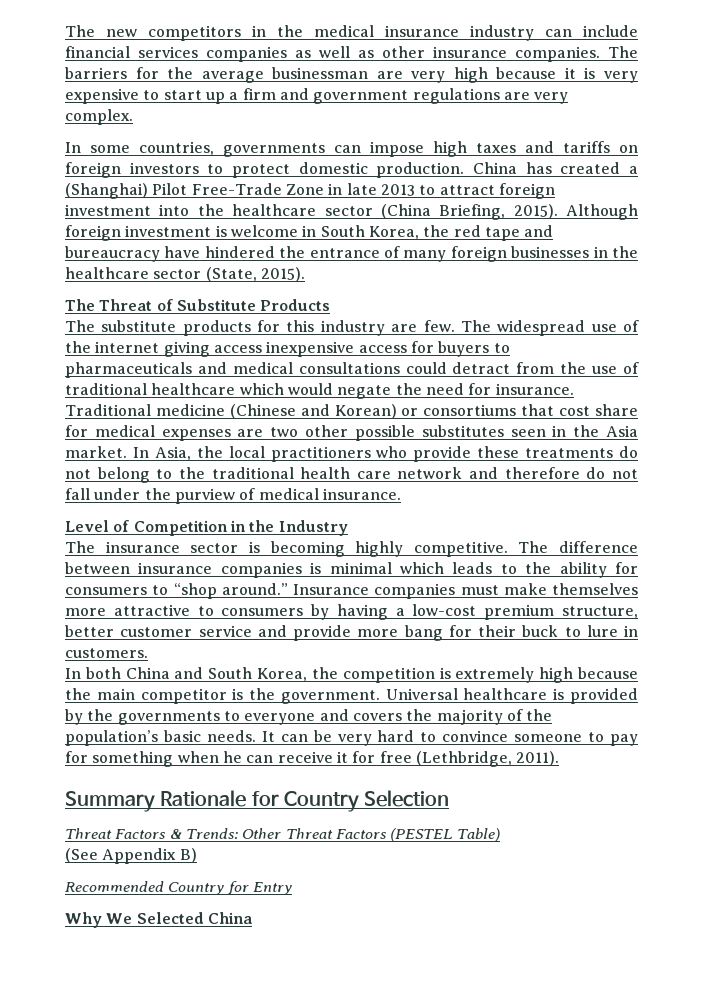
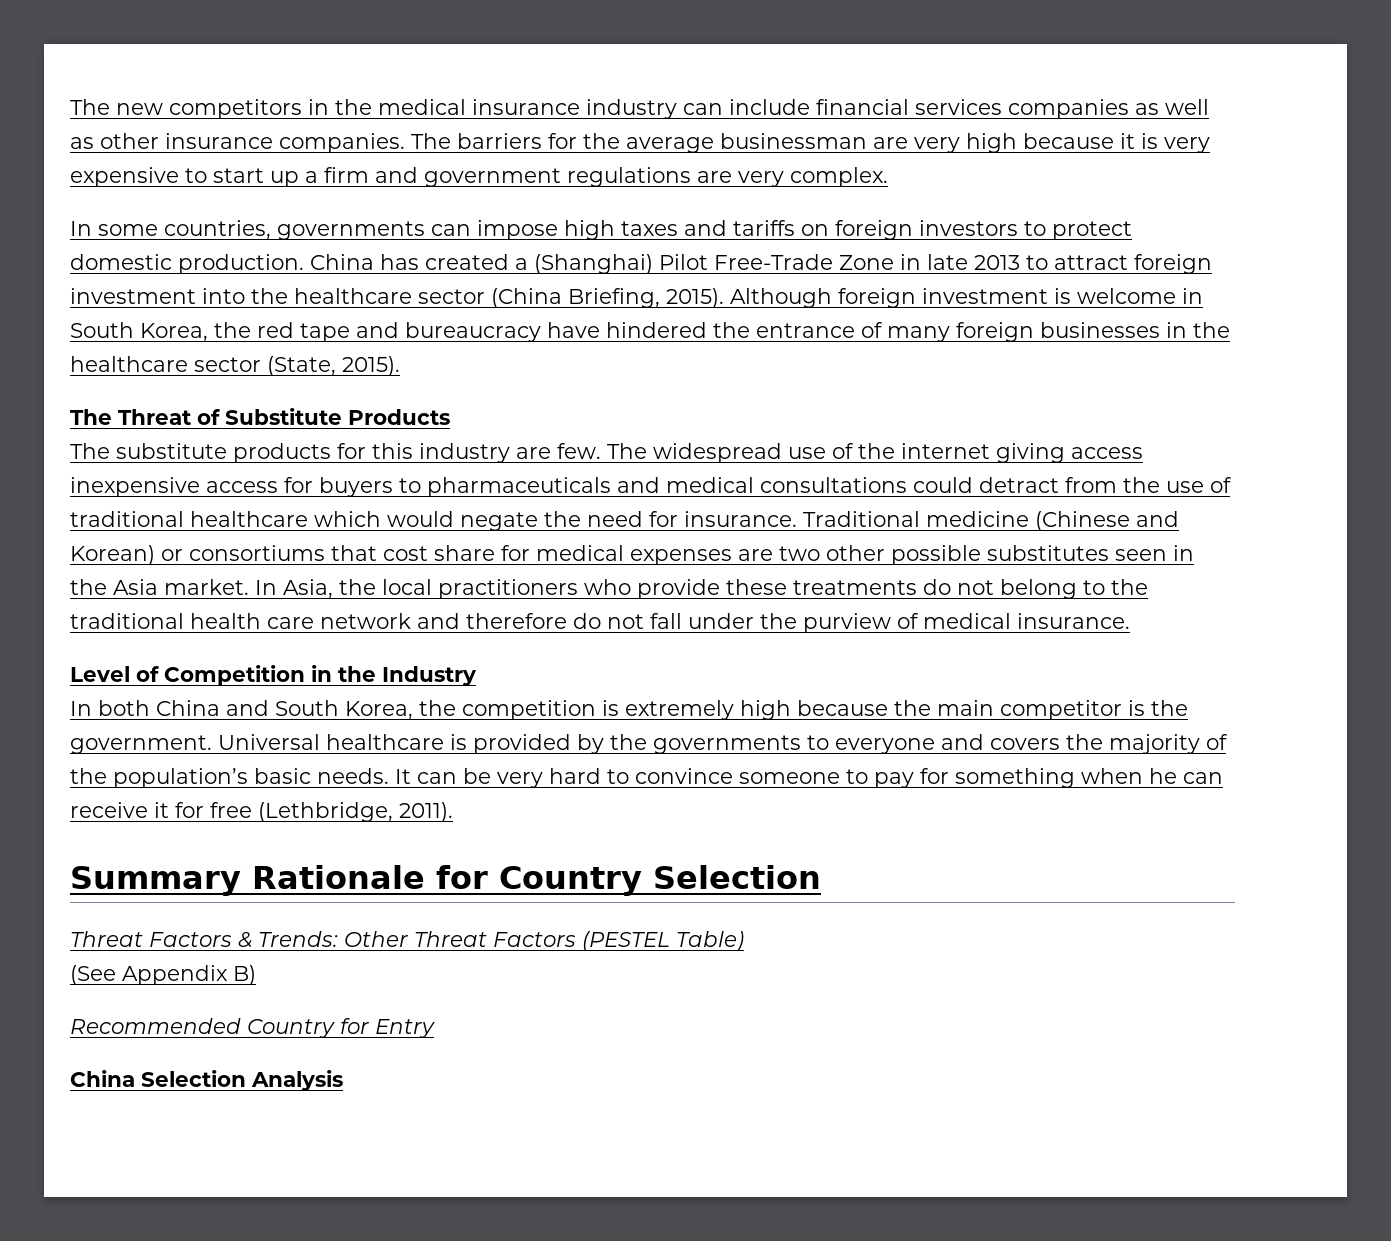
- The insurance sector is becoming highly competitive. The difference between insurance companies is minimal which leads to the ability for consumers to “shop around.” Insurance companies must make themselves more attractive to consumers by having a low-cost premium structure, better customer service and provide more bang for their buck to lure in customers.
- Why We Selected China
+ China Selection Analysis

